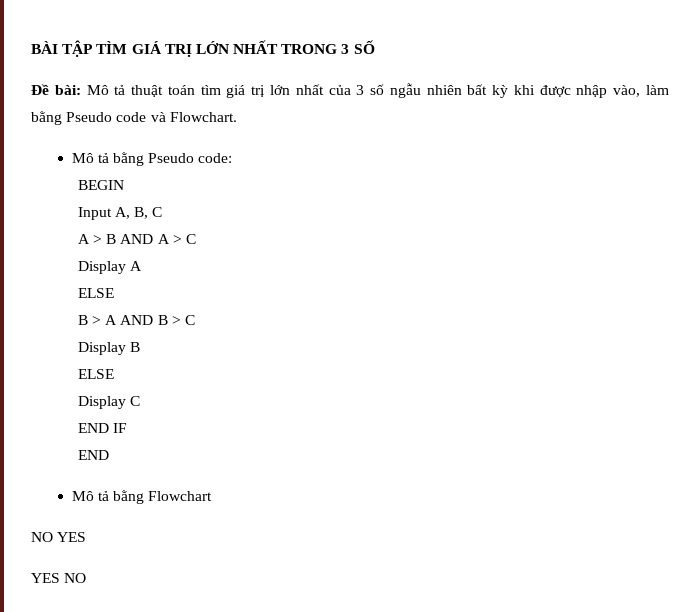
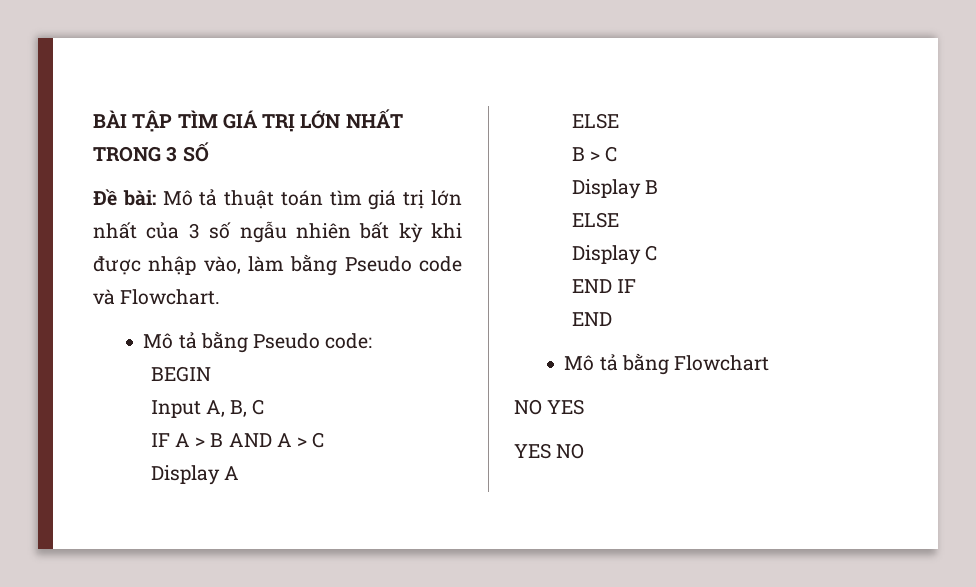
- A > B AND A > C
+ IF A > B AND A > C
- B > A AND B > C
+ B > C

